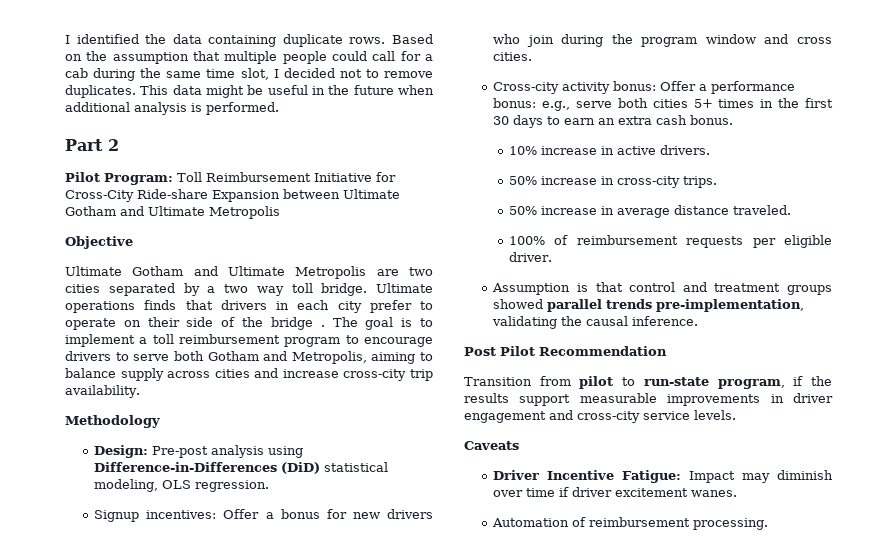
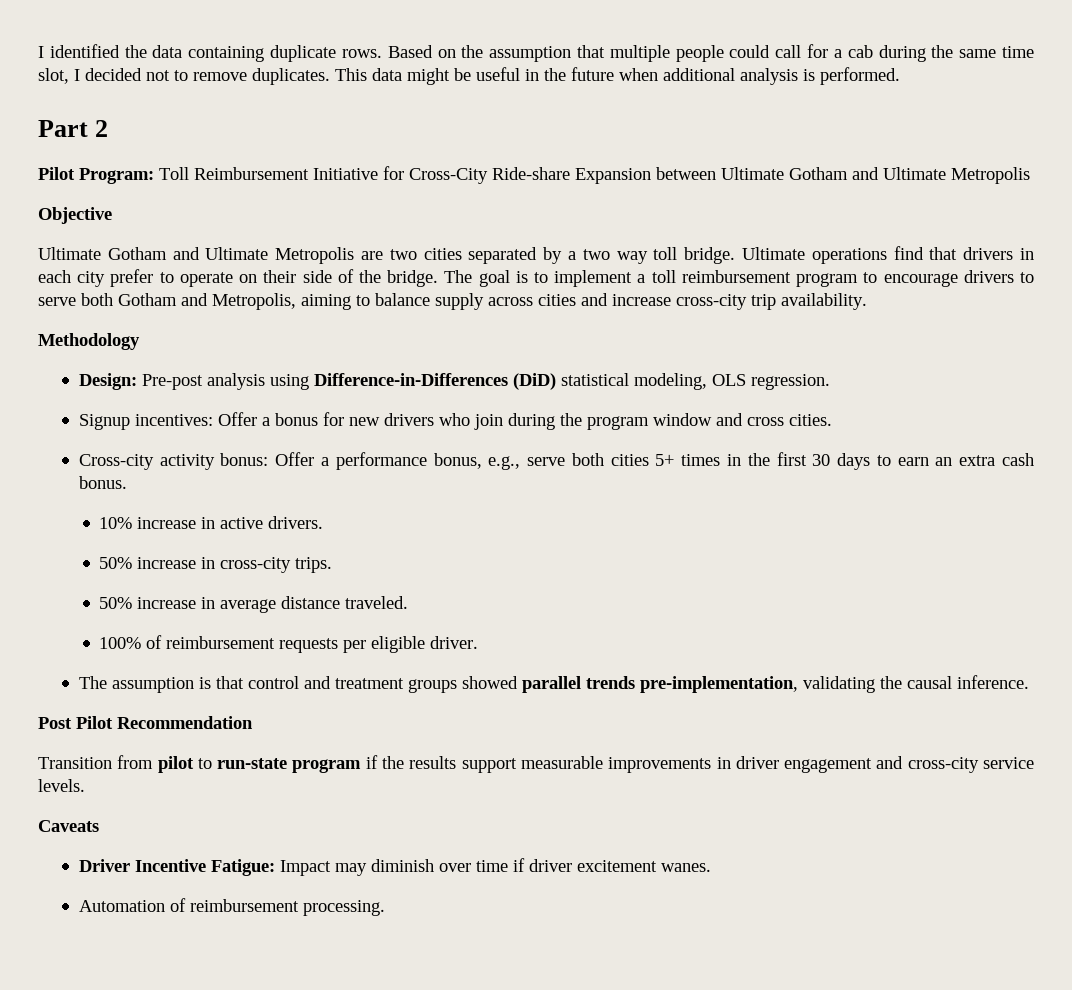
- Ultimate operations finds that drivers in each city prefer to operate on their side of the bridge .
+ Ultimate operations find that drivers in each city prefer to operate on their side of the bridge.
- Cross-city activity bonus: Offer a performance bonus: e.g., serve both cities 5+ times in the first 30 days to earn an extra cash bonus.
+ Cross-city activity bonus: Offer a performance bonus, e.g., serve both cities 5+ times in the first 30 days to earn an extra cash bonus.
- Assumption is that control and treatment groups showed parallel trends pre-implementation, validating the causal inference.
+ The assumption is that control and treatment groups showed parallel trends pre-implementation, validating the causal inference.
- Transition from pilot to run-state program, if the results support measurable improvements in driver engagement and cross-city service levels.
+ Transition from pilot to run-state program if the results support measurable improvements in driver engagement and cross-city service levels.

